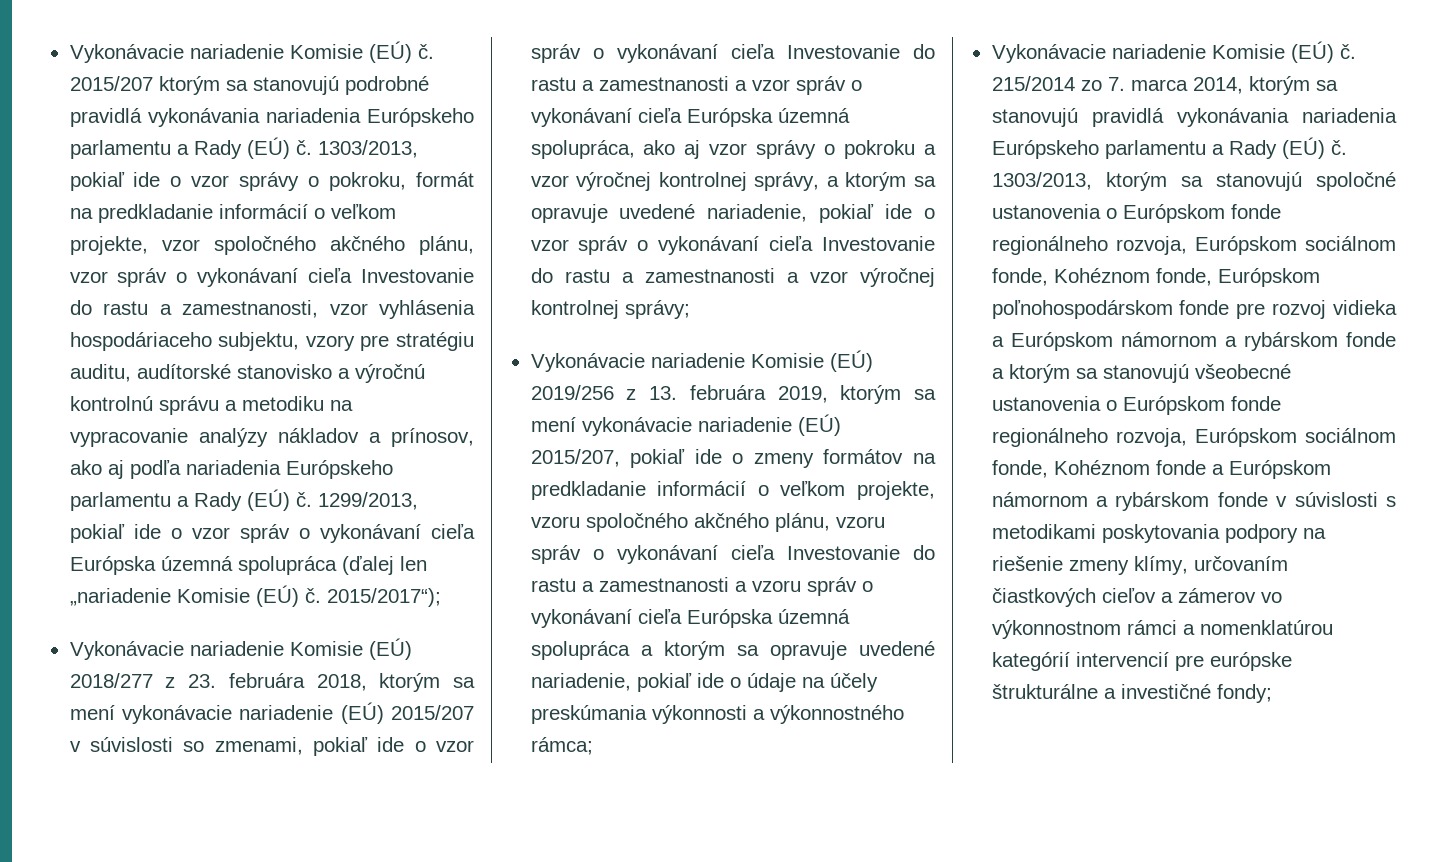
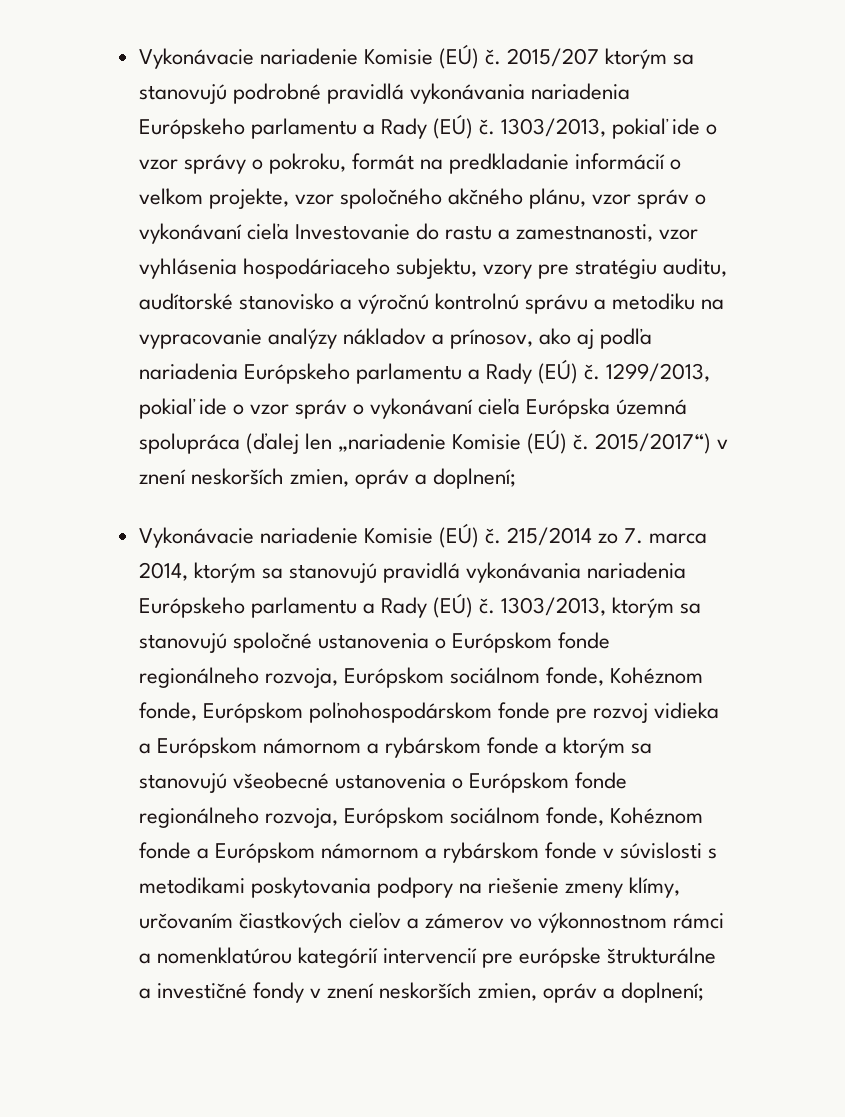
- 2015/2017“);
- Vykonávacie nariadenie Komisie (EÚ) 2018/277 z 23. februára 2018, ktorým sa mení vykonávacie nariadenie (EÚ) 2015/207 v súvislosti so zmenami, pokiaľ ide o vzor správ o vykonávaní cieľa Investovanie do rastu a zamestnanosti a vzor správ o vykonávaní cieľa Európska územná spolupráca, ako aj vzor správy o pokroku a vzor výročnej kontrolnej správy, a ktorým sa opravuje uvedené nariadenie, pokiaľ ide o vzor správ o vykonávaní cieľa Investovanie do rastu a zamestnanosti a vzor výročnej kontrolnej správy;
- Vykonávacie nariadenie Komisie (EÚ) 2019/256 z 13. februára 2019, ktorým sa mení vykonávacie nariadenie (EÚ) 2015/207, pokiaľ ide o zmeny formátov na predkladanie informácií o veľkom projekte, vzoru spoločného akčného plánu, vzoru správ o vykonávaní cieľa Investovanie do rastu a zamestnanosti a vzoru správ o vykonávaní cieľa Európska územná spolupráca a ktorým sa opravuje uvedené nariadenie, pokiaľ ide o údaje na účely preskúmania výkonnosti a výkonnostného rámca;
+ 2015/2017“) v znení neskorších zmien, opráv a doplnení;
- 1303/2013, ktorým sa stanovujú spoločné ustanovenia o Európskom fonde regionálneho rozvoja, Európskom sociálnom fonde, Kohéznom fonde, Európskom poľnohospodárskom fonde pre rozvoj vidieka a Európskom námornom a rybárskom fonde a ktorým sa stanovujú všeobecné ustanovenia o Európskom fonde regionálneho rozvoja, Európskom sociálnom fonde, Kohéznom fonde a Európskom námornom a rybárskom fonde v súvislosti s metodikami poskytovania podpory na riešenie zmeny klímy, určovaním čiastkových cieľov a zámerov vo výkonnostnom rámci a nomenklatúrou kategórií intervencií pre európske štrukturálne a investičné fondy;
+ 1303/2013, ktorým sa stanovujú spoločné ustanovenia o Európskom fonde regionálneho rozvoja, Európskom sociálnom fonde, Kohéznom fonde, Európskom poľnohospodárskom fonde pre rozvoj vidieka a Európskom námornom a rybárskom fonde a ktorým sa stanovujú všeobecné ustanovenia o Európskom fonde regionálneho rozvoja, Európskom sociálnom fonde, Kohéznom fonde a Európskom námornom a rybárskom fonde v súvislosti s metodikami poskytovania podpory na riešenie zmeny klímy, určovaním čiastkových cieľov a zámerov vo výkonnostnom rámci a nomenklatúrou kategórií intervencií pre európske štrukturálne a investičné fondy v znení neskorších zmien, opráv a doplnení;

